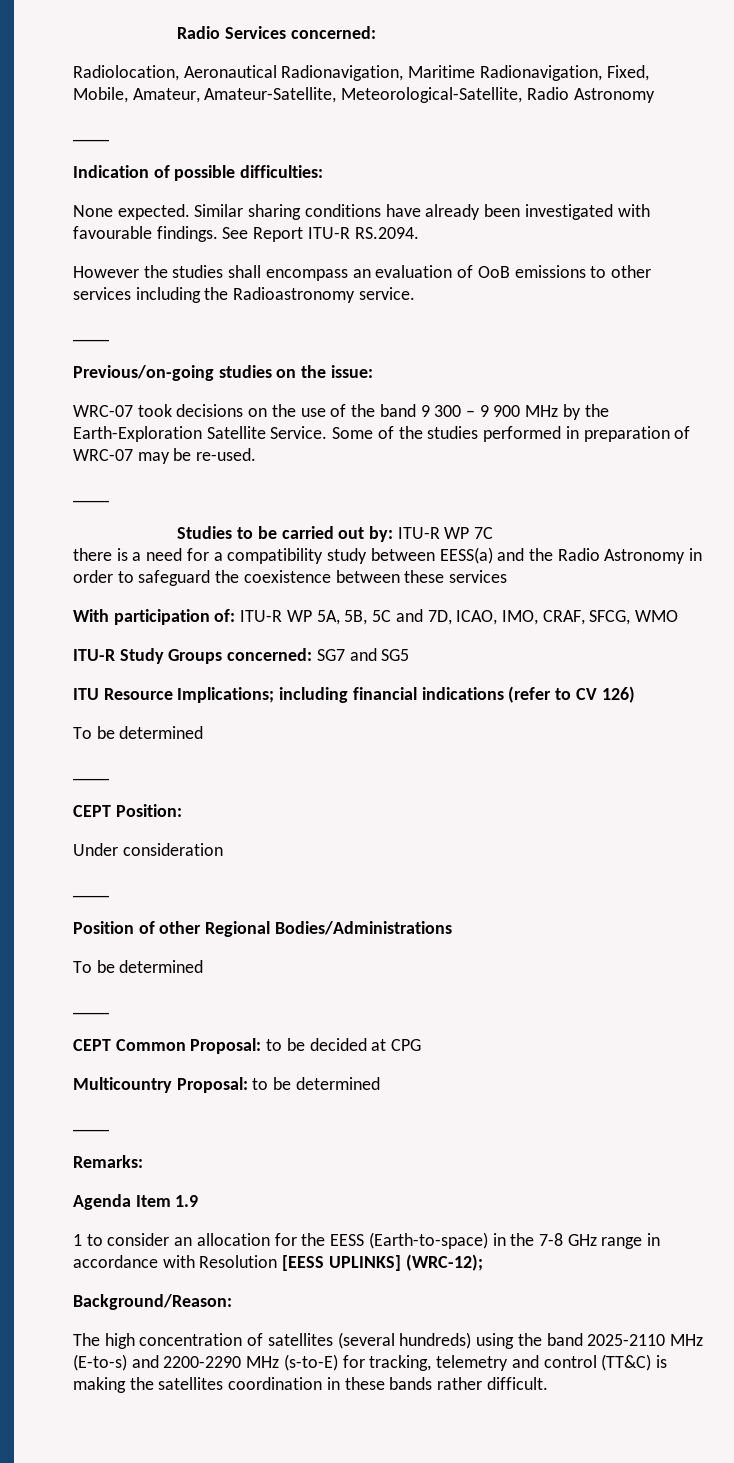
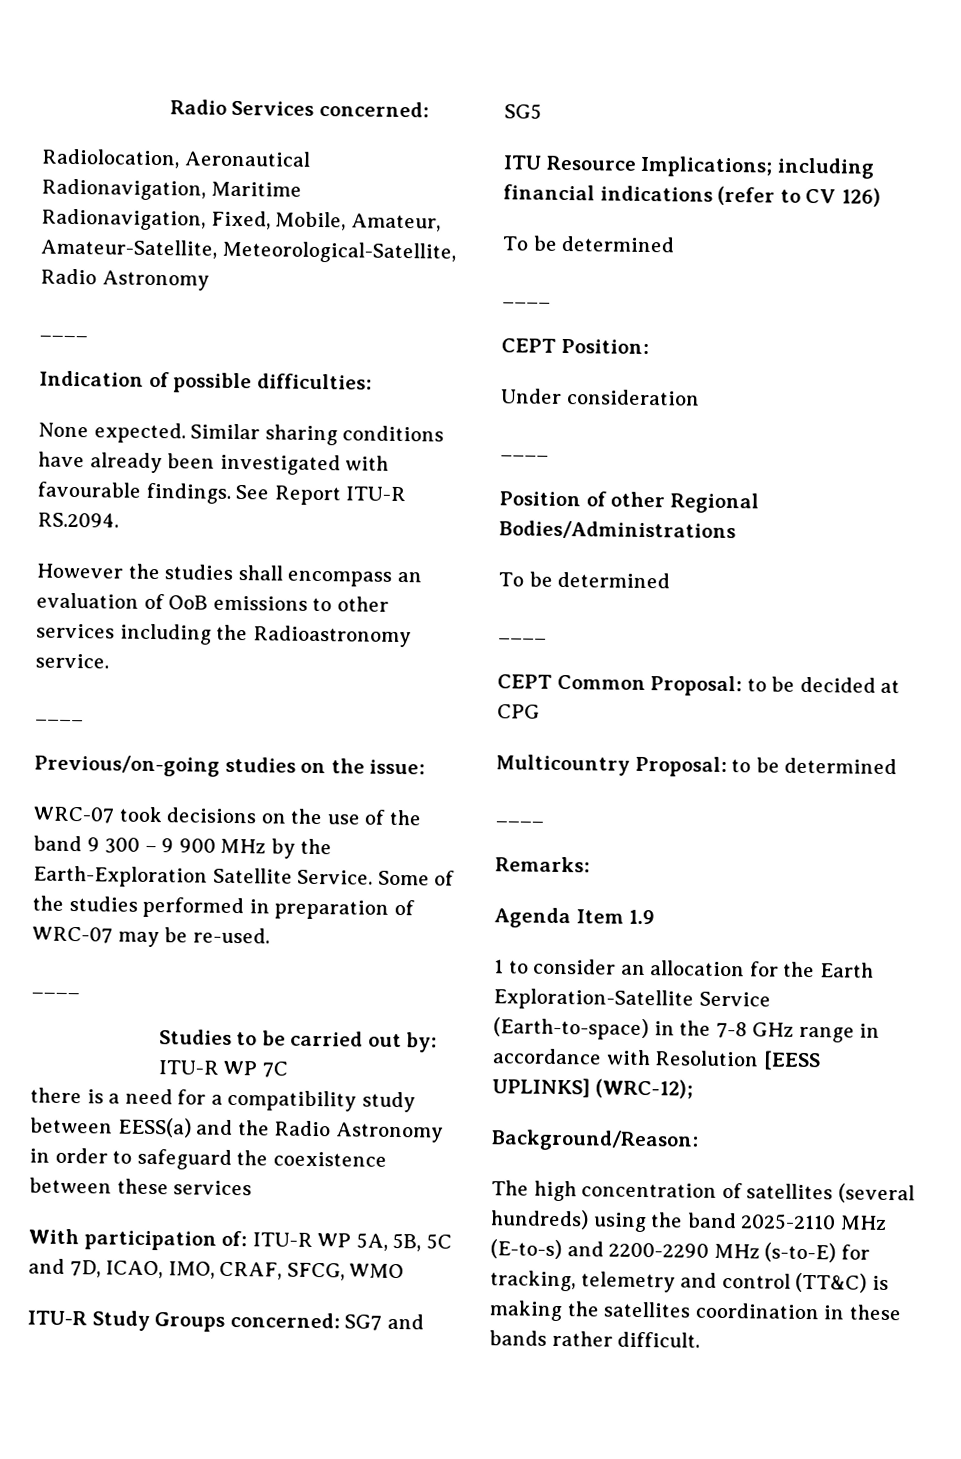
- 1 to consider an allocation for the EESS (Earth-to-space) in the 7-8 GHz range in accordance with Resolution [EESS UPLINKS] (WRC-12);
+ 1 to consider an allocation for the Earth Exploration-Satellite Service (Earth-to-space) in the 7-8 GHz range in accordance with Resolution [EESS UPLINKS] (WRC-12);

